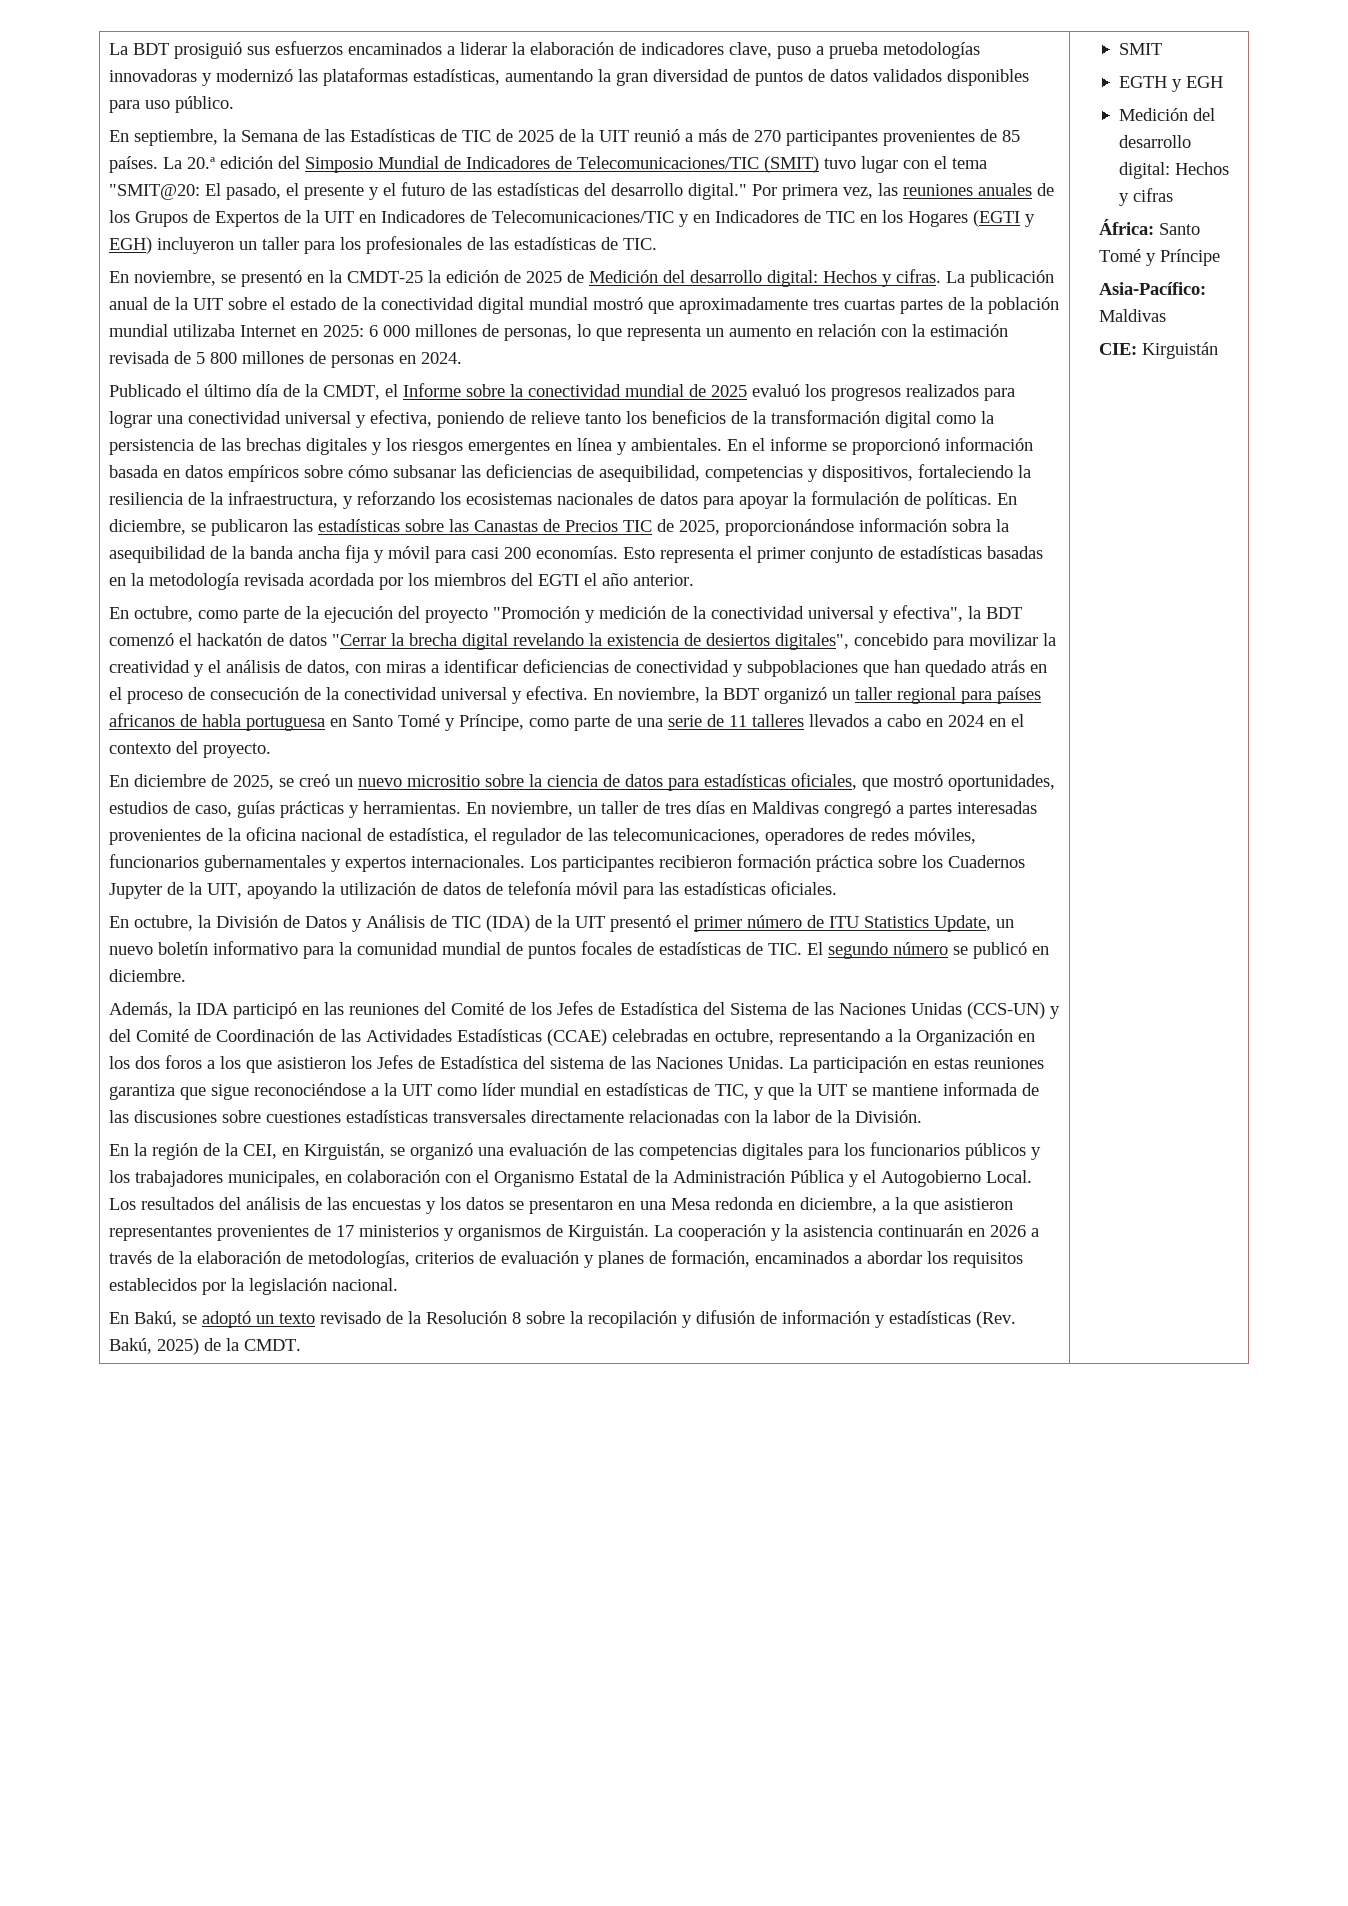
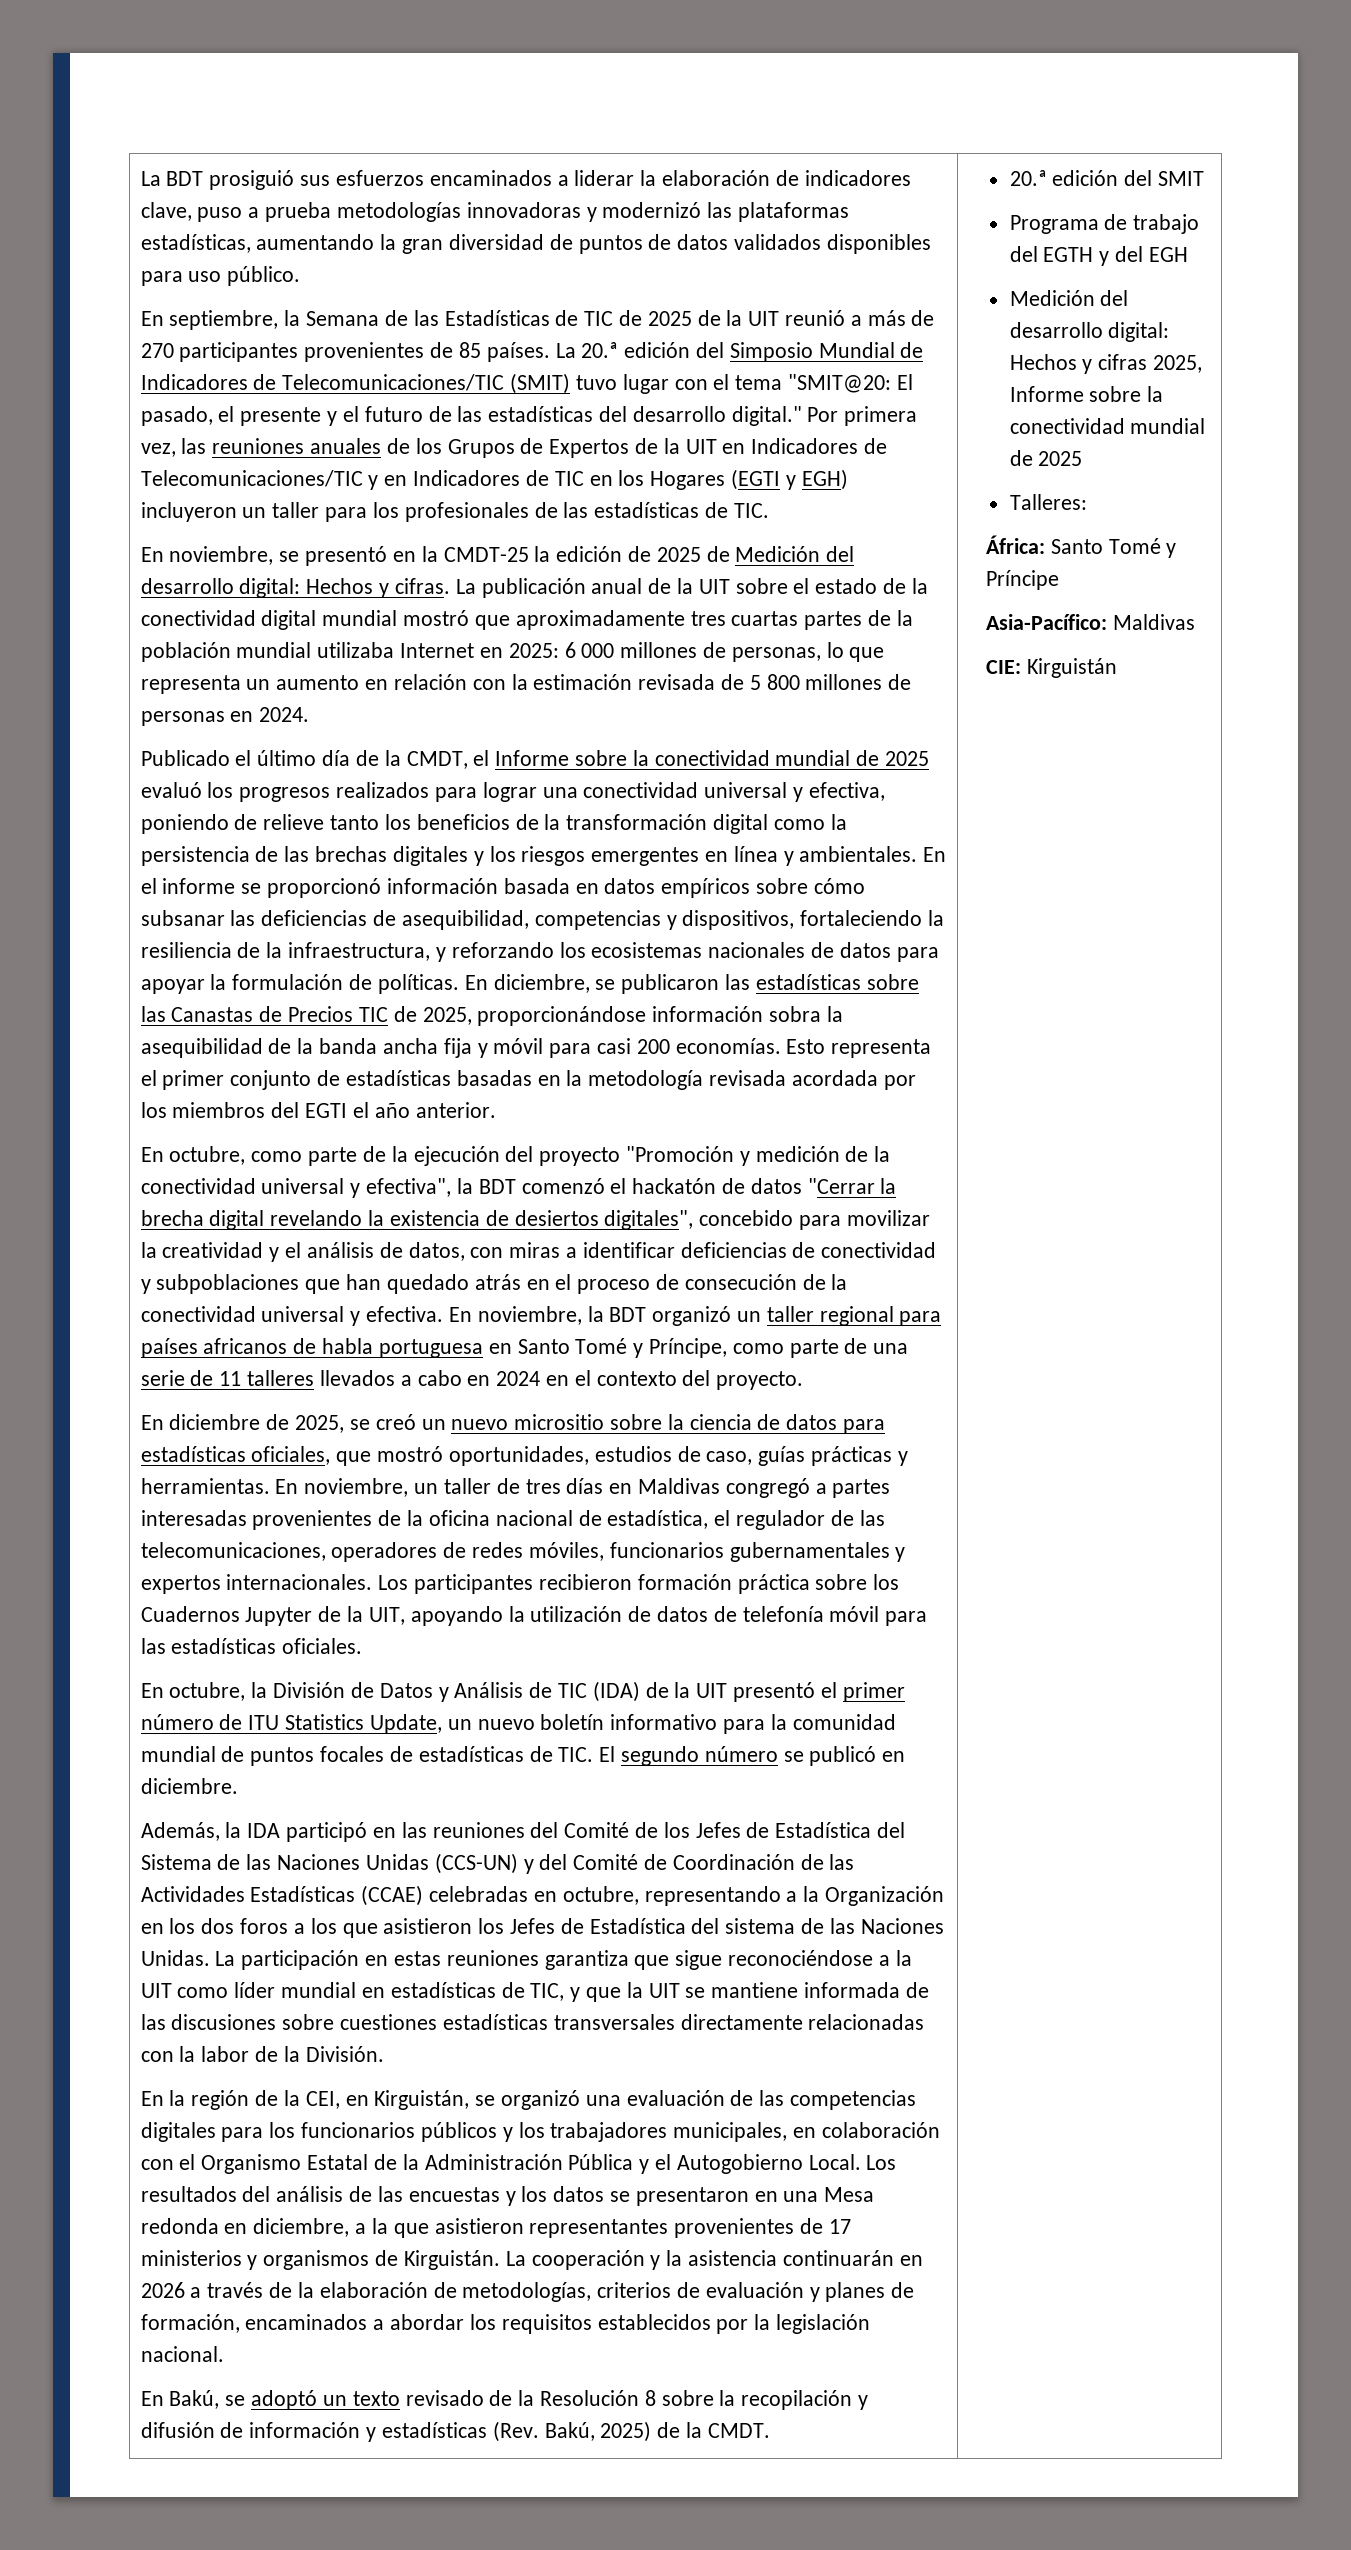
- SMIT
- EGTH y EGH
+ 20.ª edición del SMIT
+ Programa de trabajo del EGTH y del EGH
- Medición del desarrollo digital: Hechos y cifras
+ Medición del desarrollo digital: Hechos y cifras 2025, Informe sobre la conectividad mundial de 2025
+ Talleres:

